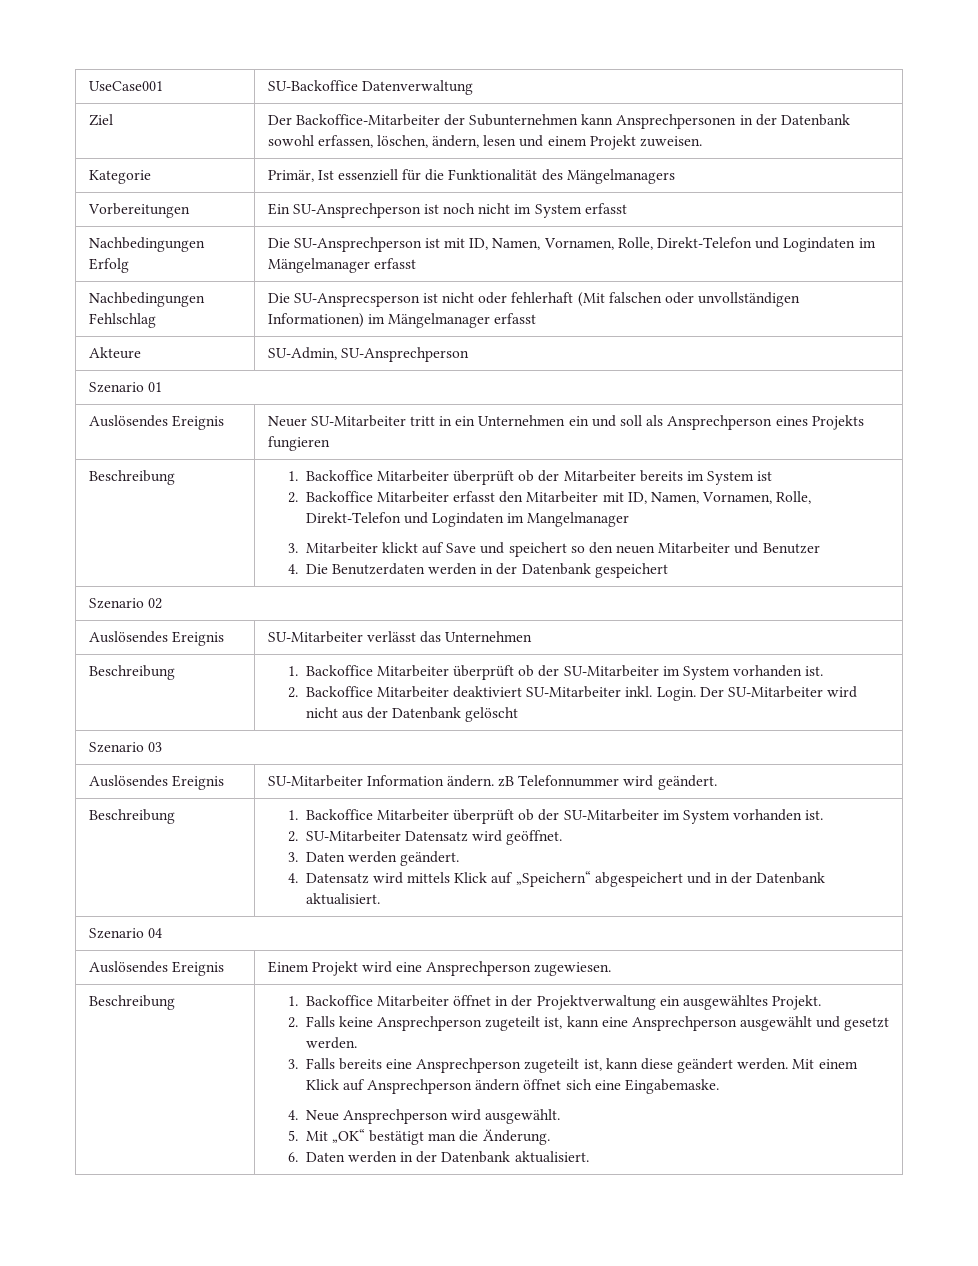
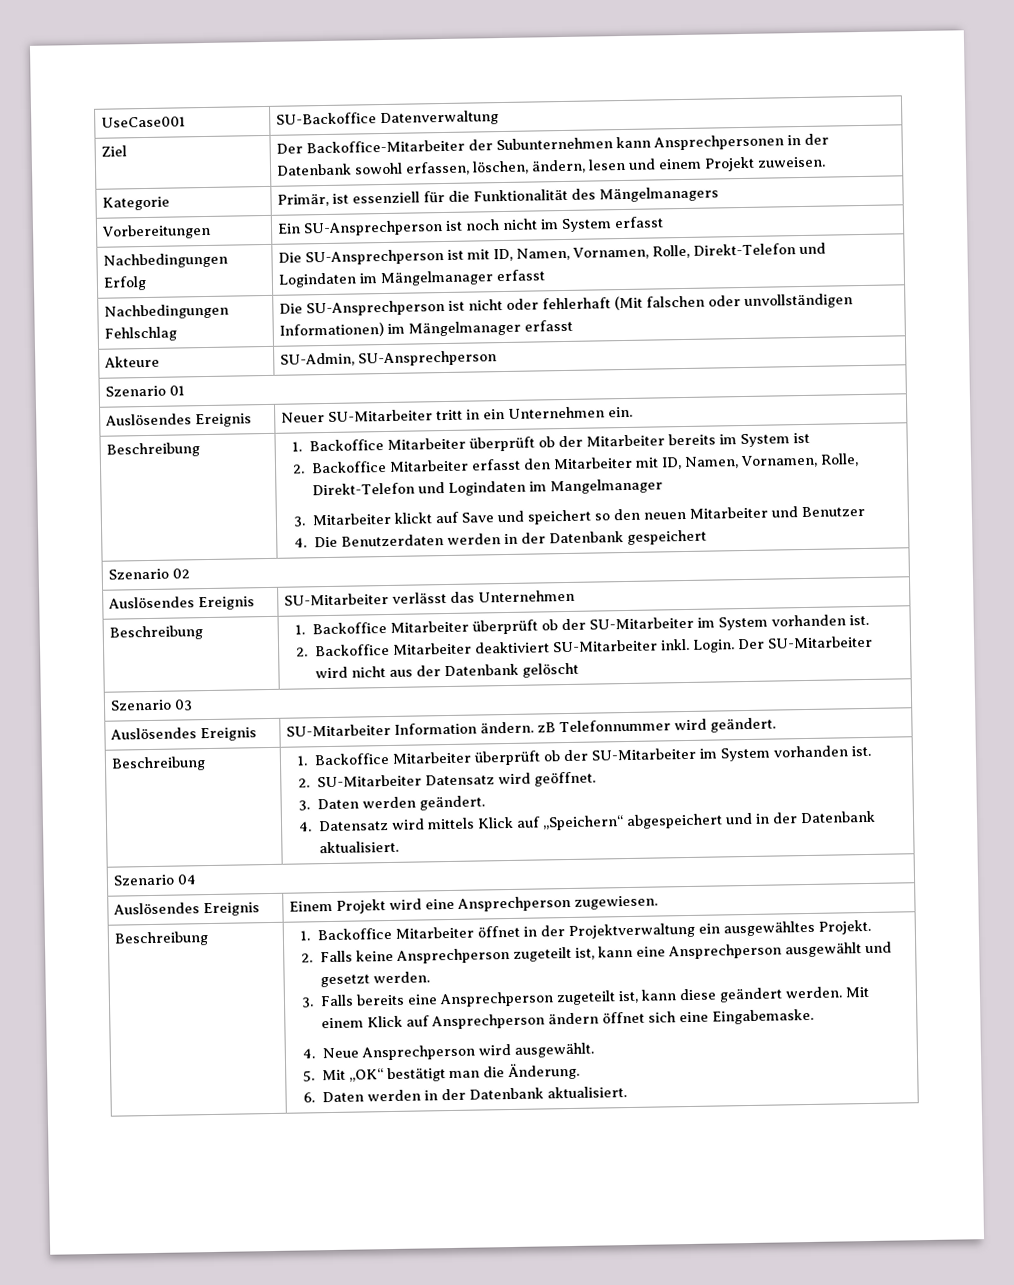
- Kategorie | Primär, Ist essenziell für die Funktionalität des Mängelmanagers
+ Kategorie | Primär, ist essenziell für die Funktionalität des Mängelmanagers
- Nachbedingungen Fehlschlag | Die SU-Ansprecsperson ist nicht oder fehlerhaft (Mit falschen oder unvollständigen Informationen) im Mängelmanager erfasst
+ Nachbedingungen Fehlschlag | Die SU-Ansprechperson ist nicht oder fehlerhaft (Mit falschen oder unvollständigen Informationen) im Mängelmanager erfasst
- Auslösendes Ereignis | Neuer SU-Mitarbeiter tritt in ein Unternehmen ein und soll als Ansprechperson eines Projekts fungieren
+ Auslösendes Ereignis | Neuer SU-Mitarbeiter tritt in ein Unternehmen ein.

